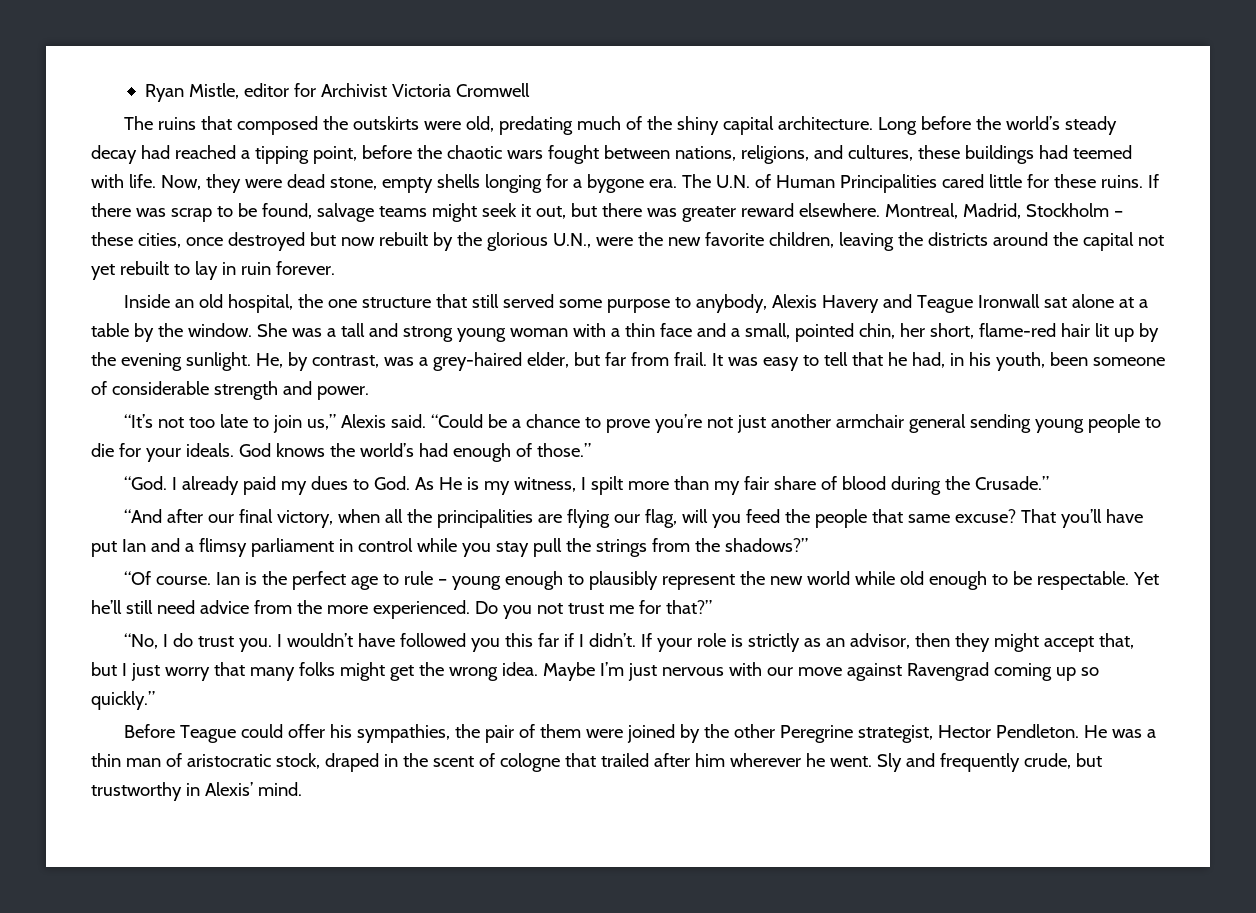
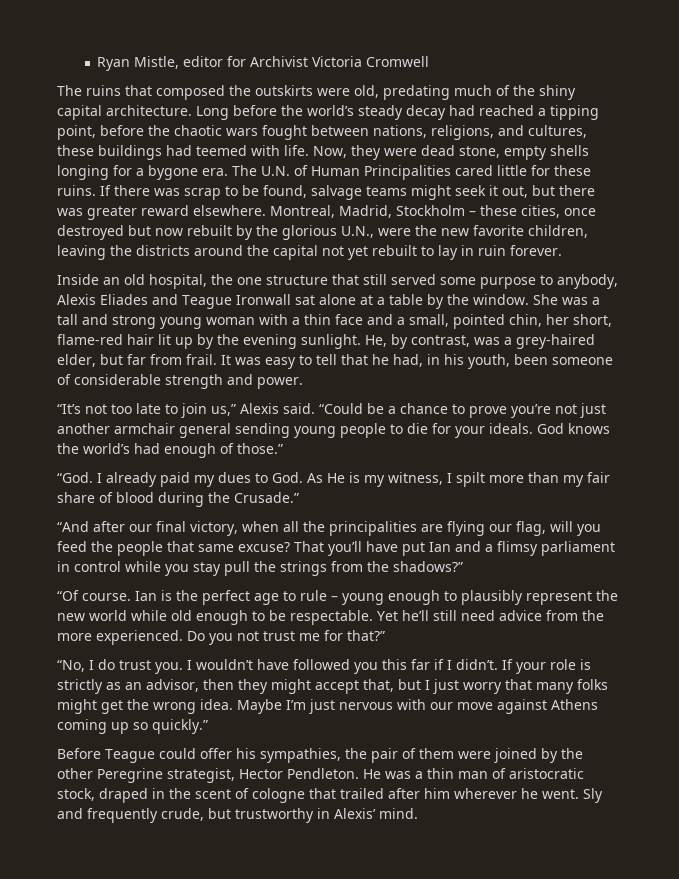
- Inside an old hospital, the one structure that still served some purpose to anybody, Alexis Havery and Teague Ironwall sat alone at a table by the window.
+ Inside an old hospital, the one structure that still served some purpose to anybody, Alexis Eliades and Teague Ironwall sat alone at a table by the window.
- Maybe I’m just nervous with our move against Ravengrad coming up so quickly.”
+ Maybe I’m just nervous with our move against Athens coming up so quickly.”

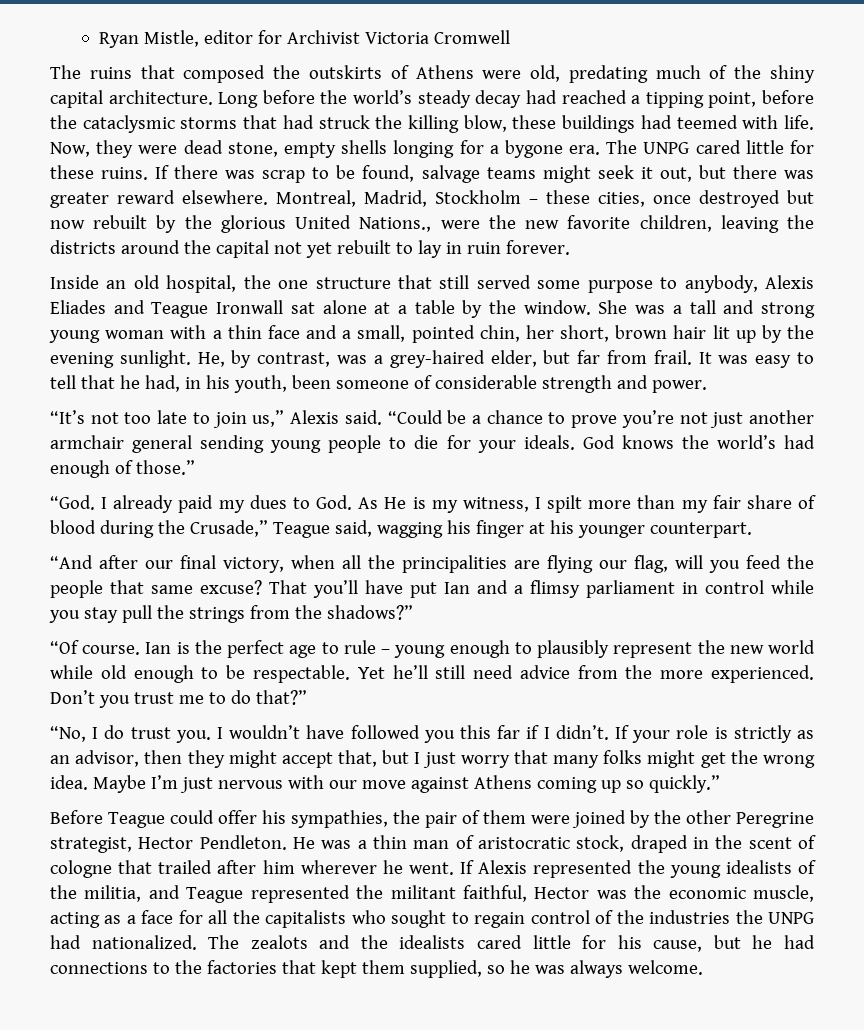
- The ruins that composed the outskirts were old, predating much of the shiny capital architecture.
+ The ruins that composed the outskirts of Athens were old, predating much of the shiny capital architecture.
- Long before the world’s steady decay had reached a tipping point, before the chaotic wars fought between nations, religions, and cultures, these buildings had teemed with life.
+ Long before the world’s steady decay had reached a tipping point, before the cataclysmic storms that had struck the killing blow, these buildings had teemed with life.
- The U.N. of Human Principalities cared little for these ruins.
+ The UNPG cared little for these ruins.
- Montreal, Madrid, Stockholm – these cities, once destroyed but now rebuilt by the glorious U.N., were the new favorite children, leaving the districts around the capital not yet rebuilt to lay in ruin forever.
+ Montreal, Madrid, Stockholm – these cities, once destroyed but now rebuilt by the glorious United Nations., were the new favorite children, leaving the districts around the capital not yet rebuilt to lay in ruin forever.
- She was a tall and strong young woman with a thin face and a small, pointed chin, her short, flame-red hair lit up by the evening sunlight.
+ She was a tall and strong young woman with a thin face and a small, pointed chin, her short, brown hair lit up by the evening sunlight.
- “God. I already paid my dues to God. As He is my witness, I spilt more than my fair share of blood during the Crusade.”
+ “God. I already paid my dues to God. As He is my witness, I spilt more than my fair share of blood during the Crusade,” Teague said, wagging his finger at his younger counterpart.
- Do you not trust me for that?”
+ Don’t you trust me to do that?”
- Sly and frequently crude, but trustworthy in Alexis’ mind.
+ If Alexis represented the young idealists of the militia, and Teague represented the militant faithful, Hector was the economic muscle, acting as a face for all the capitalists who sought to regain control of the industries the UNPG had nationalized. The zealots and the idealists cared little for his cause, but he had connections to the factories that kept them supplied, so he was always welcome.

